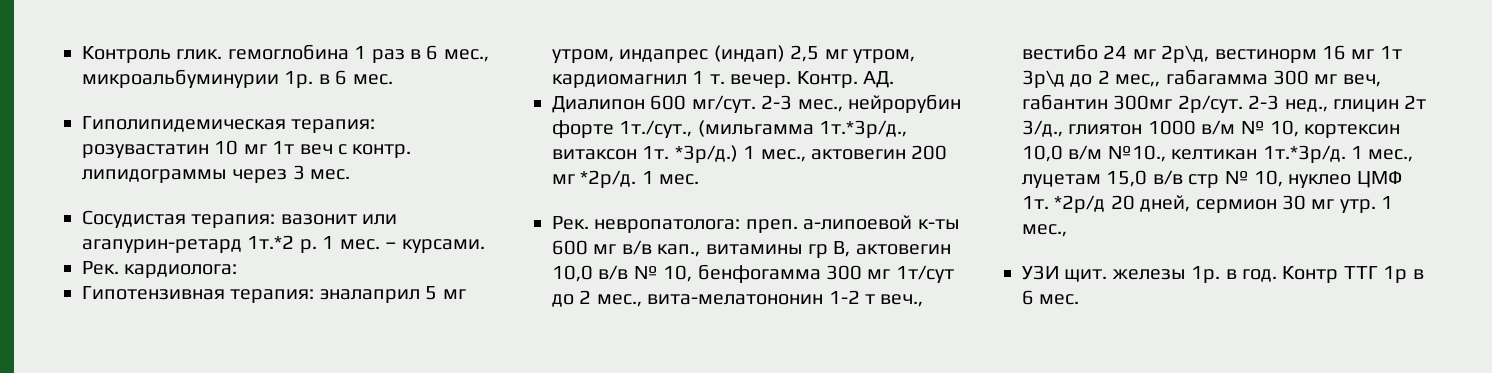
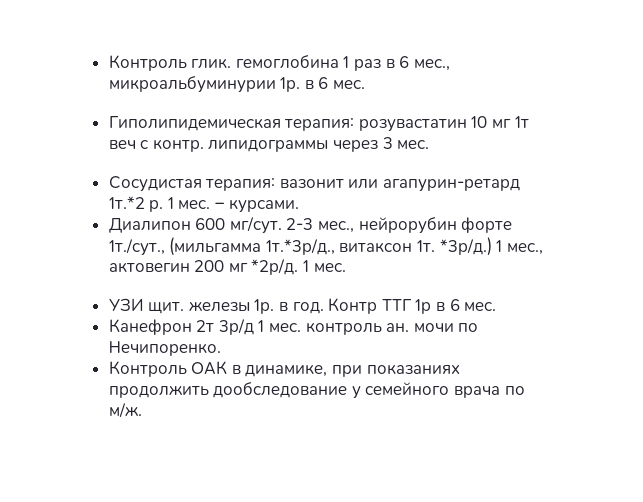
- Рек. кардиолога:
- Гипотензивная терапия: эналаприл 5 мг утром, индапрес (индап) 2,5 мг утром, кардиомагнил 1 т. вечер. Контр. АД.
- Рек. невропатолога: преп. а-липоевой к-ты 600 мг в/в кап., витамины гр В, актовегин 10,0 в/в № 10, бенфогамма 300 мг 1т/сут до 2 мес., вита-мелатононин 1-2 т веч., вестибо 24 мг 2р\д, вестинорм 16 мг 1т 3р\д до 2 мес,, габагамма 300 мг веч, габантин 300мг 2р/сут. 2-3 нед., глицин 2т 3/д., глиятон 1000 в/м № 10, кортексин 10,0 в/м №10., келтикан 1т.*3р/д. 1 мес., луцетам 15,0 в/в стр № 10, нуклео ЦМФ 1т. *2р/д 20 дней, сермион 30 мг утр. 1 мес.,
+ Канефрон 2т 3р/д 1 мес. контроль ан. мочи по Нечипоренко.
+ Контроль ОАК в динамике, при показаниях продолжить дообследование у семейного врача по м/ж.

